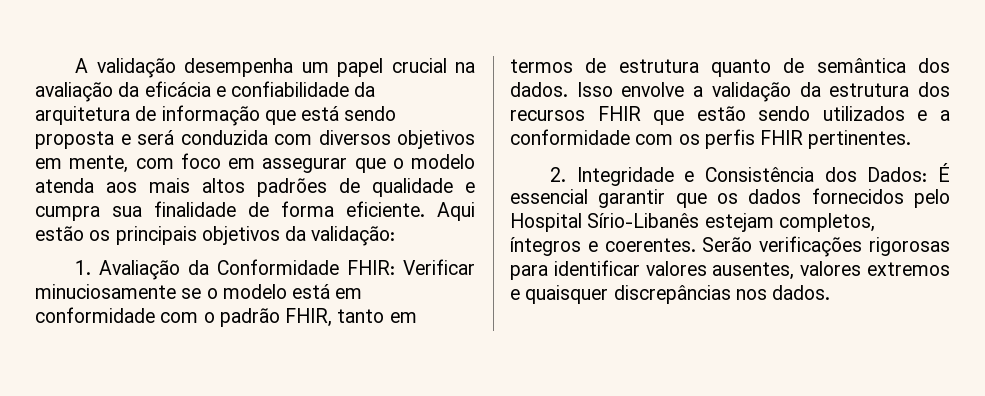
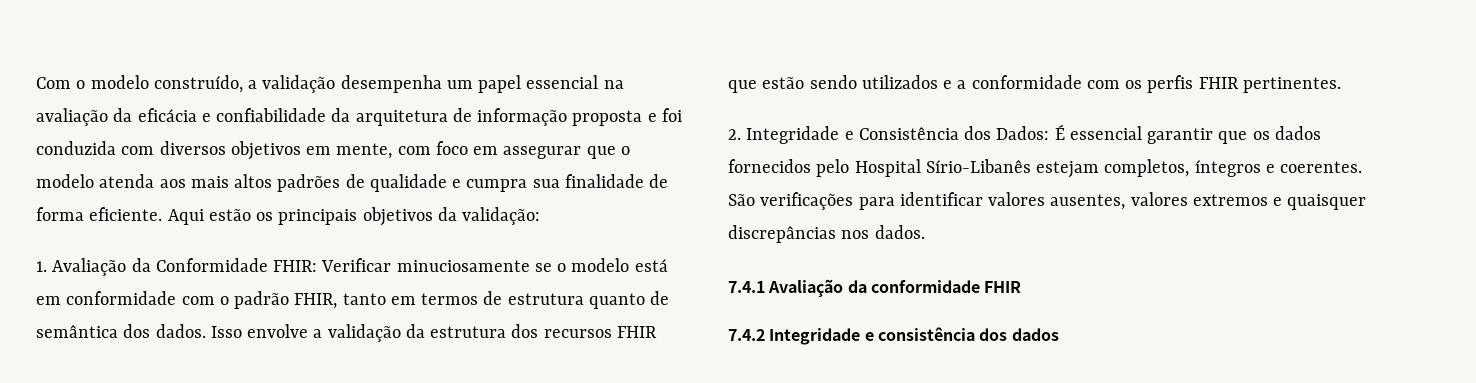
- A validação desempenha um papel crucial na avaliação da eficácia e confiabilidade da arquitetura de informação que está sendo proposta e será conduzida com diversos objetivos em mente, com foco em assegurar que o modelo atenda aos mais altos padrões de qualidade e cumpra sua finalidade de forma eficiente.
+ Com o modelo construído, a validação desempenha um papel essencial na avaliação da eficácia e confiabilidade da arquitetura de informação proposta e foi conduzida com diversos objetivos em mente, com foco em assegurar que o modelo atenda aos mais altos padrões de qualidade e cumpra sua finalidade de forma eficiente.
- Serão verificações rigorosas para identificar valores ausentes, valores extremos e quaisquer discrepâncias nos dados.
+ São verificações para identificar valores ausentes, valores extremos e quaisquer discrepâncias nos dados.
+ 7.4.1 Avaliação da conformidade FHIR
+ 7.4.2 Integridade e consistência dos dados

